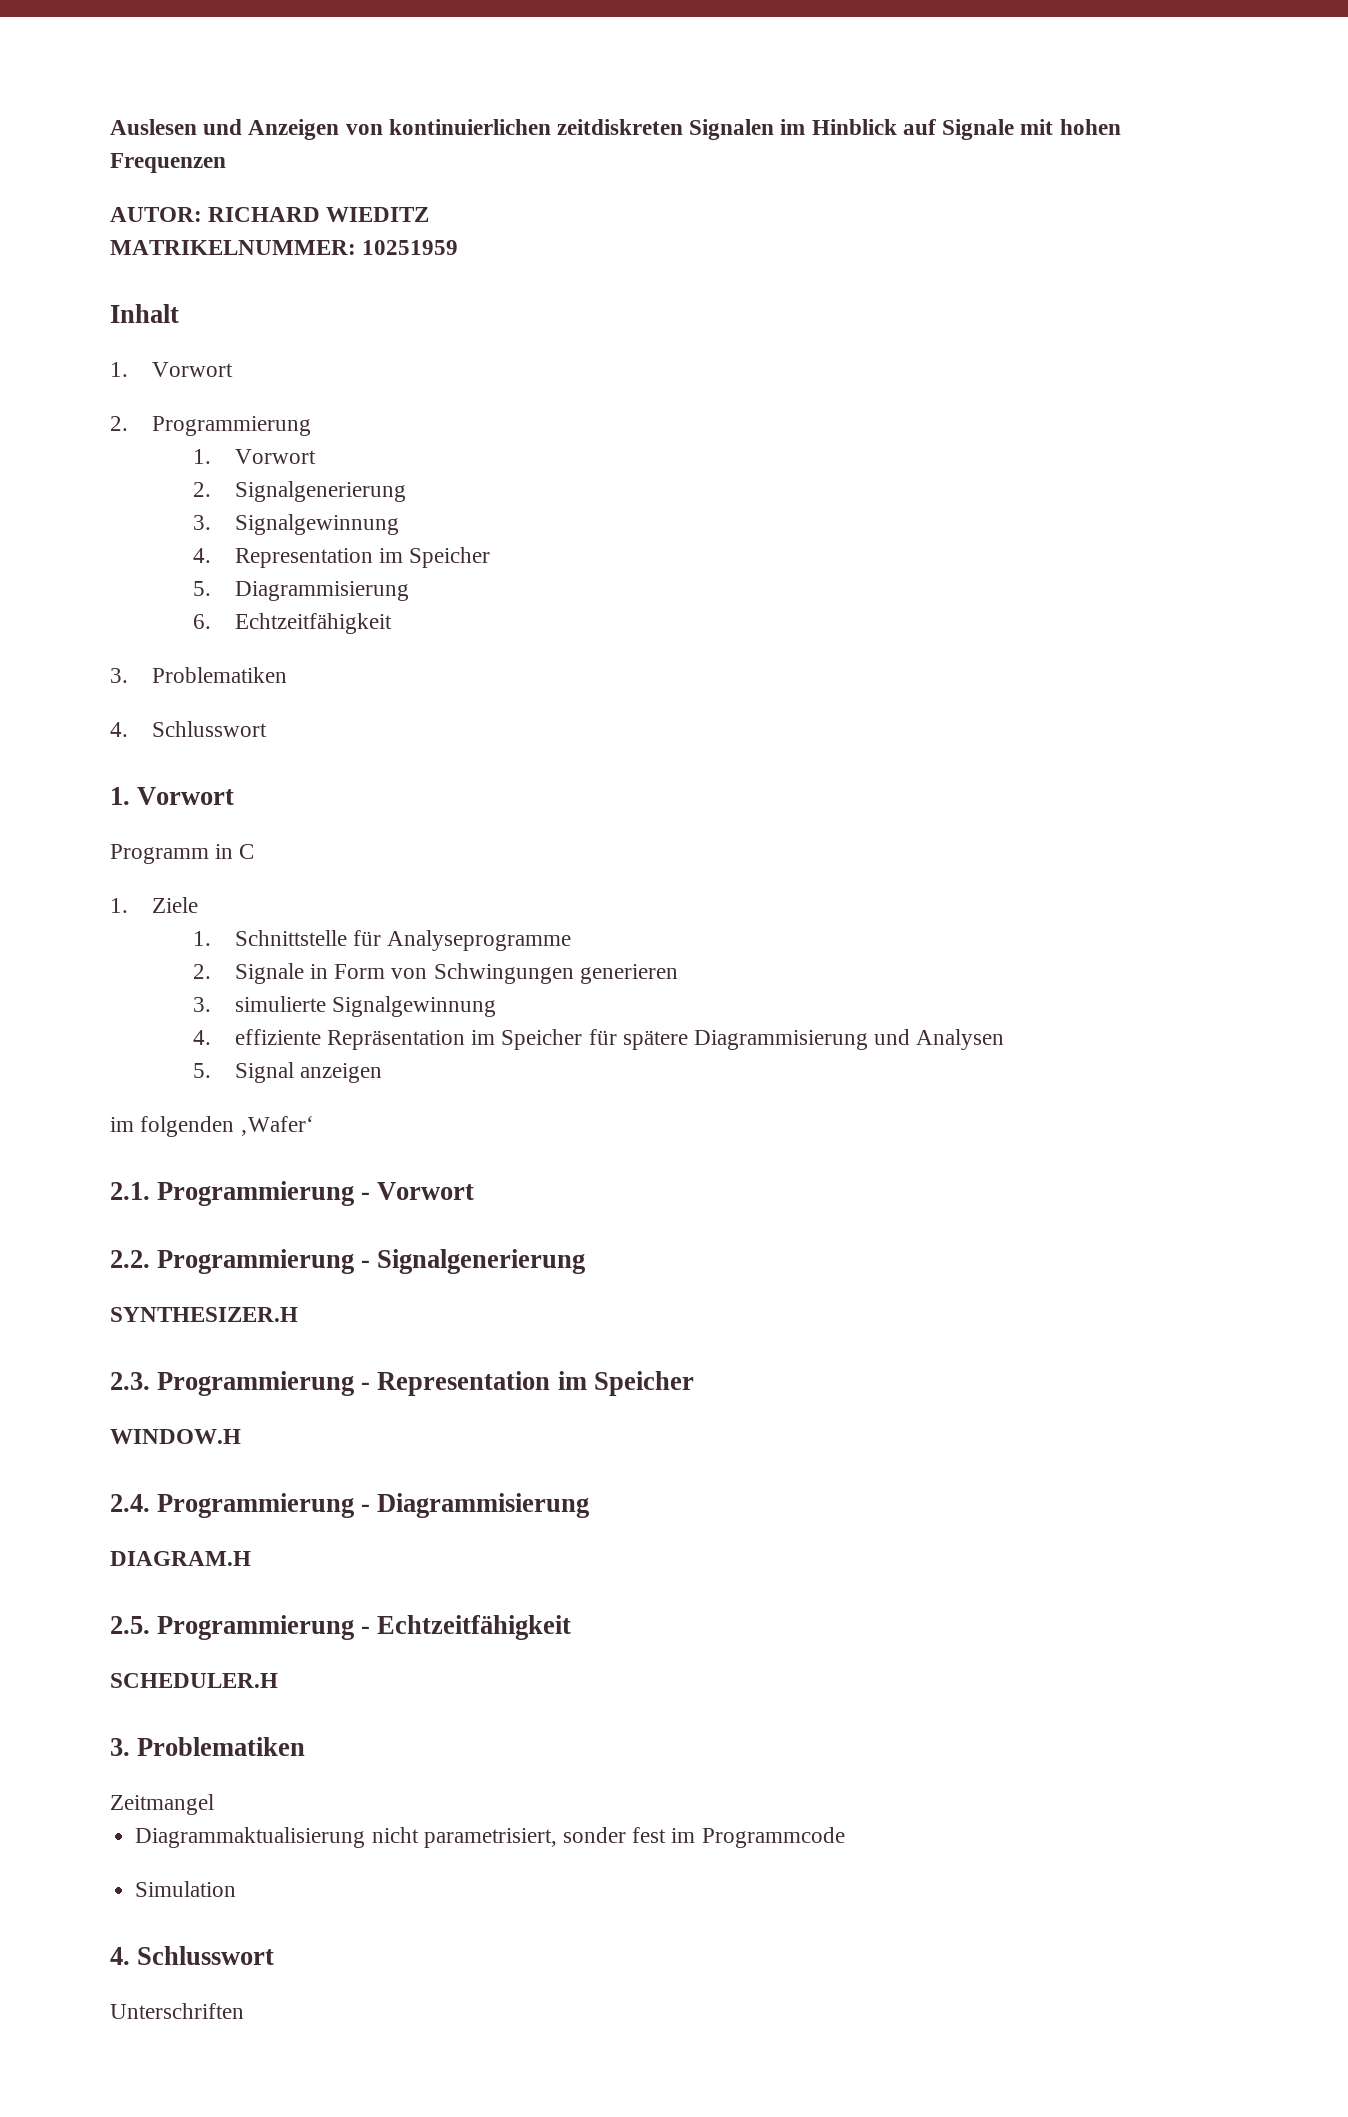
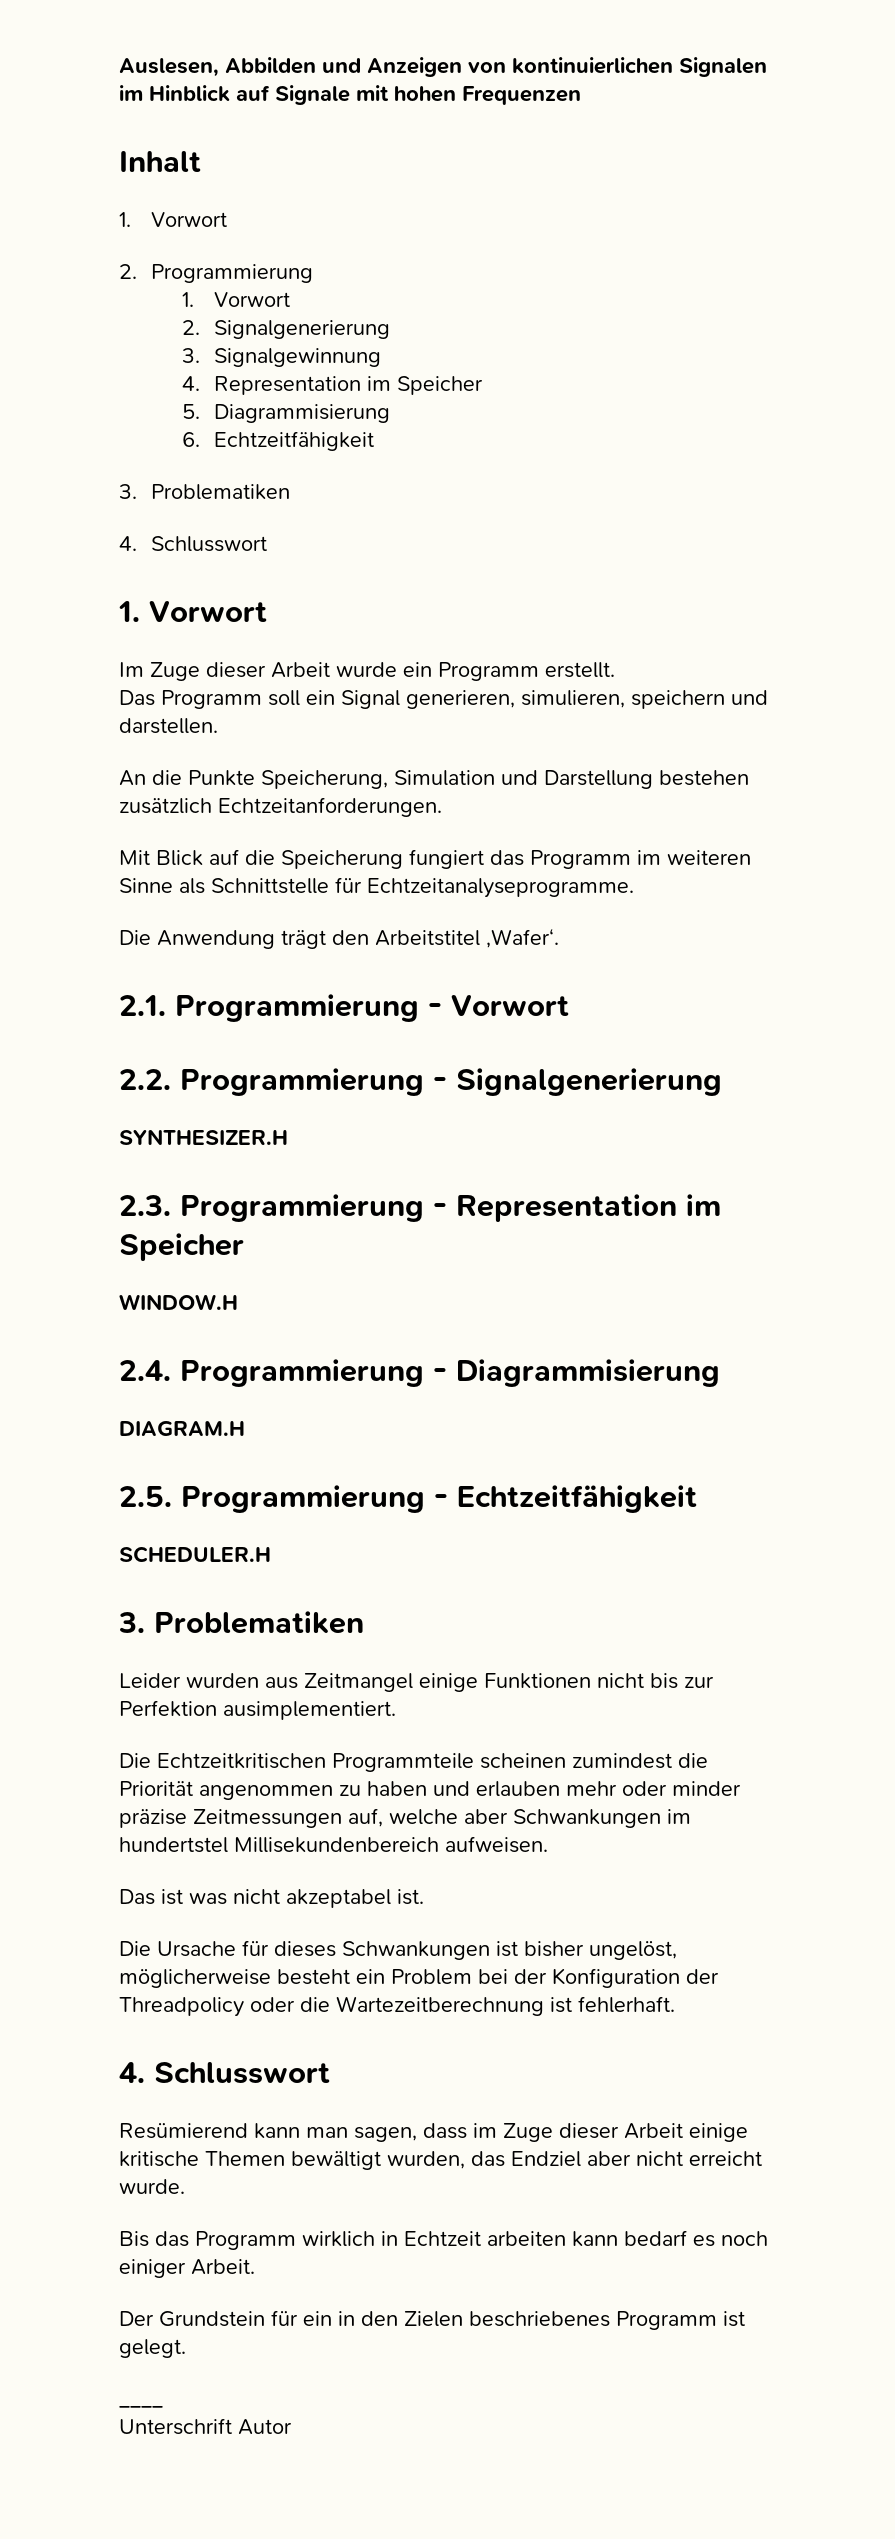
- Auslesen und Anzeigen von kontinuierlichen zeitdiskreten Signalen im Hinblick auf Signale mit hohen Frequenzen
+ Auslesen, Abbilden und Anzeigen von kontinuierlichen Signalen im Hinblick auf Signale mit hohen Frequenzen
- AUTOR: RICHARD WIEDITZ
- MATRIKELNUMMER: 10251959
- Programm in C
- 1. Ziele
- 1. Schnittstelle für Analyseprogramme
- 2. Signale in Form von Schwingungen generieren
- 3. simulierte Signalgewinnung
- 4. effiziente Repräsentation im Speicher für spätere Diagrammisierung und Analysen
- 5. Signal anzeigen
- im folgenden ‚Wafer‘
+ Im Zuge dieser Arbeit wurde ein Programm erstellt.
+ Das Programm soll ein Signal generieren, simulieren, speichern und darstellen.
+ An die Punkte Speicherung, Simulation und Darstellung bestehen zusätzlich Echtzeitanforderungen.
+ Mit Blick auf die Speicherung fungiert das Programm im weiteren Sinne als Schnittstelle für Echtzeitanalyseprogramme.
+ Die Anwendung trägt den Arbeitstitel ‚Wafer‘.
- Zeitmangel
- Diagrammaktualisierung nicht parametrisiert, sonder fest im Programmcode
- Simulation
+ Leider wurden aus Zeitmangel einige Funktionen nicht bis zur Perfektion ausimplementiert.
+ Die Echtzeitkritischen Programmteile scheinen zumindest die Priorität angenommen zu haben und erlauben mehr oder minder präzise Zeitmessungen auf, welche aber Schwankungen im hundertstel Millisekundenbereich aufweisen.
+ Das ist was nicht akzeptabel ist.
+ Die Ursache für dieses Schwankungen ist bisher ungelöst, möglicherweise besteht ein Problem bei der Konfiguration der Threadpolicy oder die Wartezeitberechnung ist fehlerhaft.
  4. Schlusswort
- Unterschriften
+ Resümierend kann man sagen, dass im Zuge dieser Arbeit einige kritische Themen bewältigt wurden, das Endziel aber nicht erreicht wurde.
+ Bis das Programm wirklich in Echtzeit arbeiten kann bedarf es noch einiger Arbeit.
+ Der Grundstein für ein in den Zielen beschriebenes Programm ist gelegt.
+ ____
+ Unterschrift Autor

